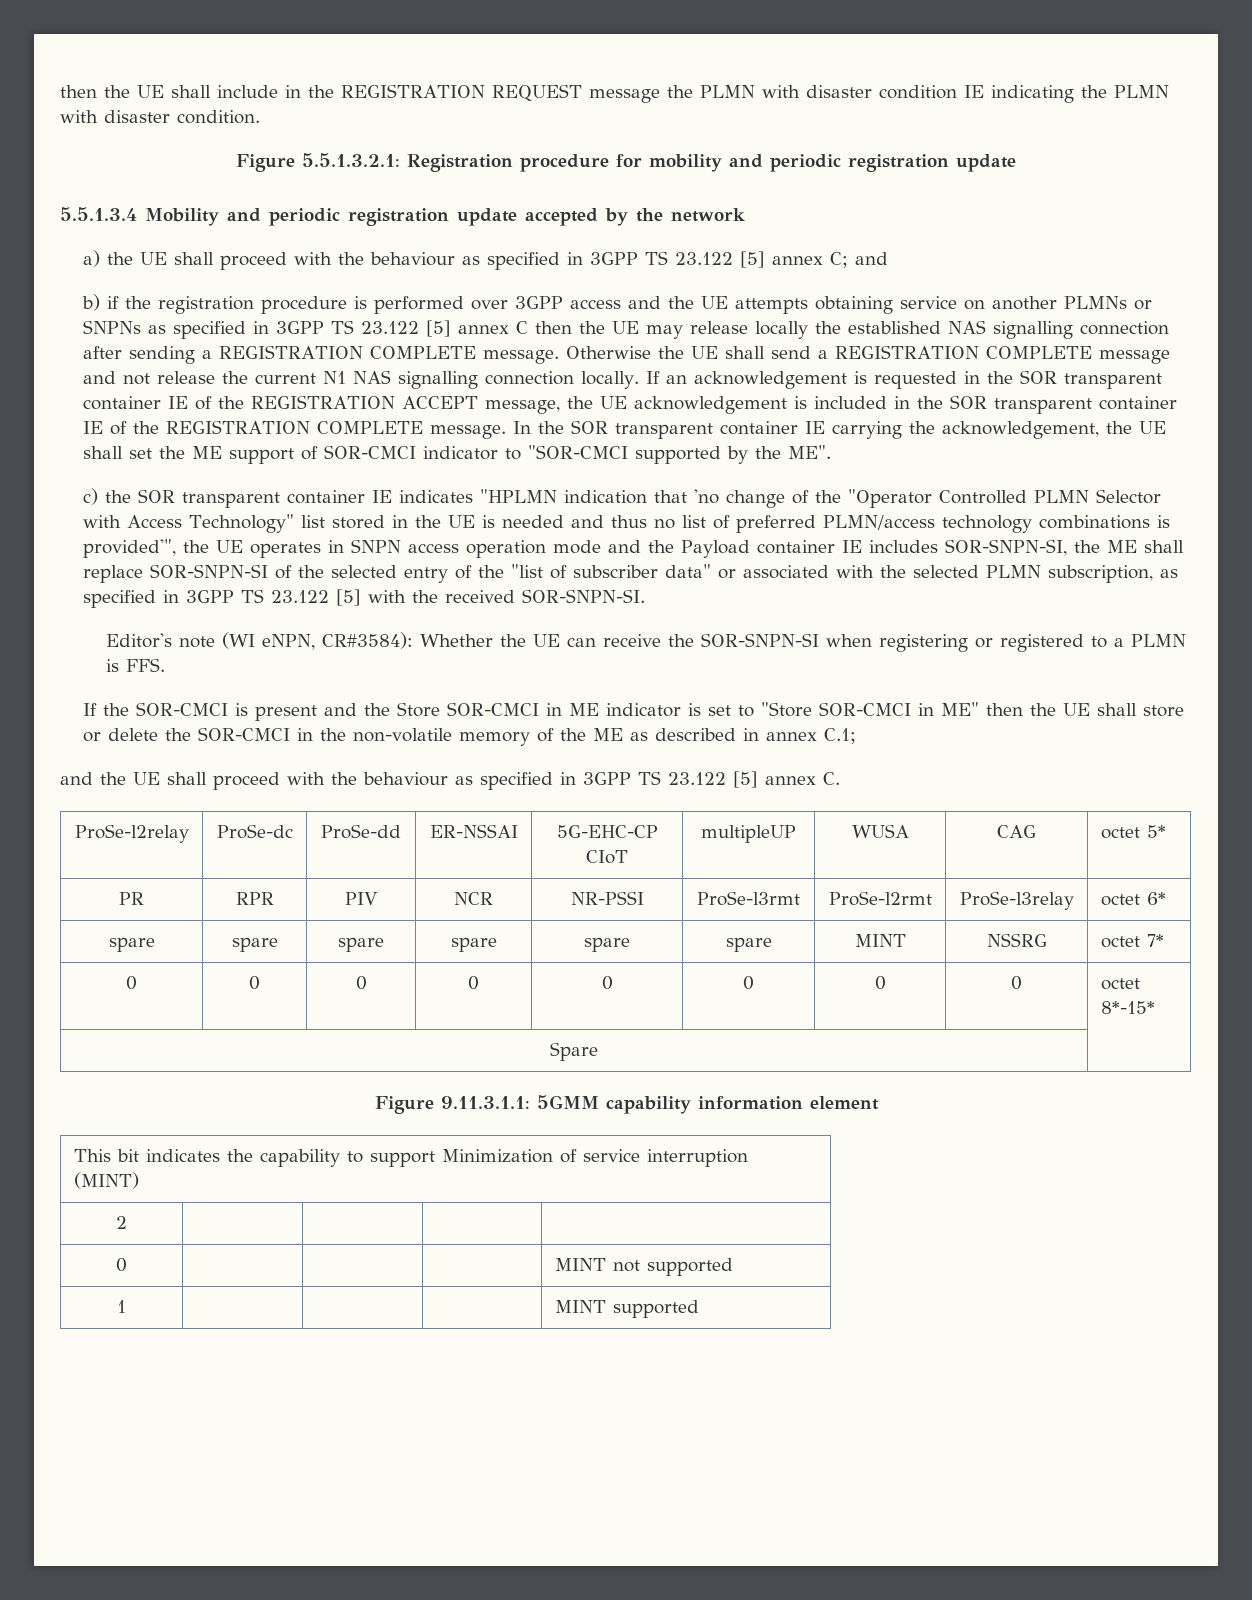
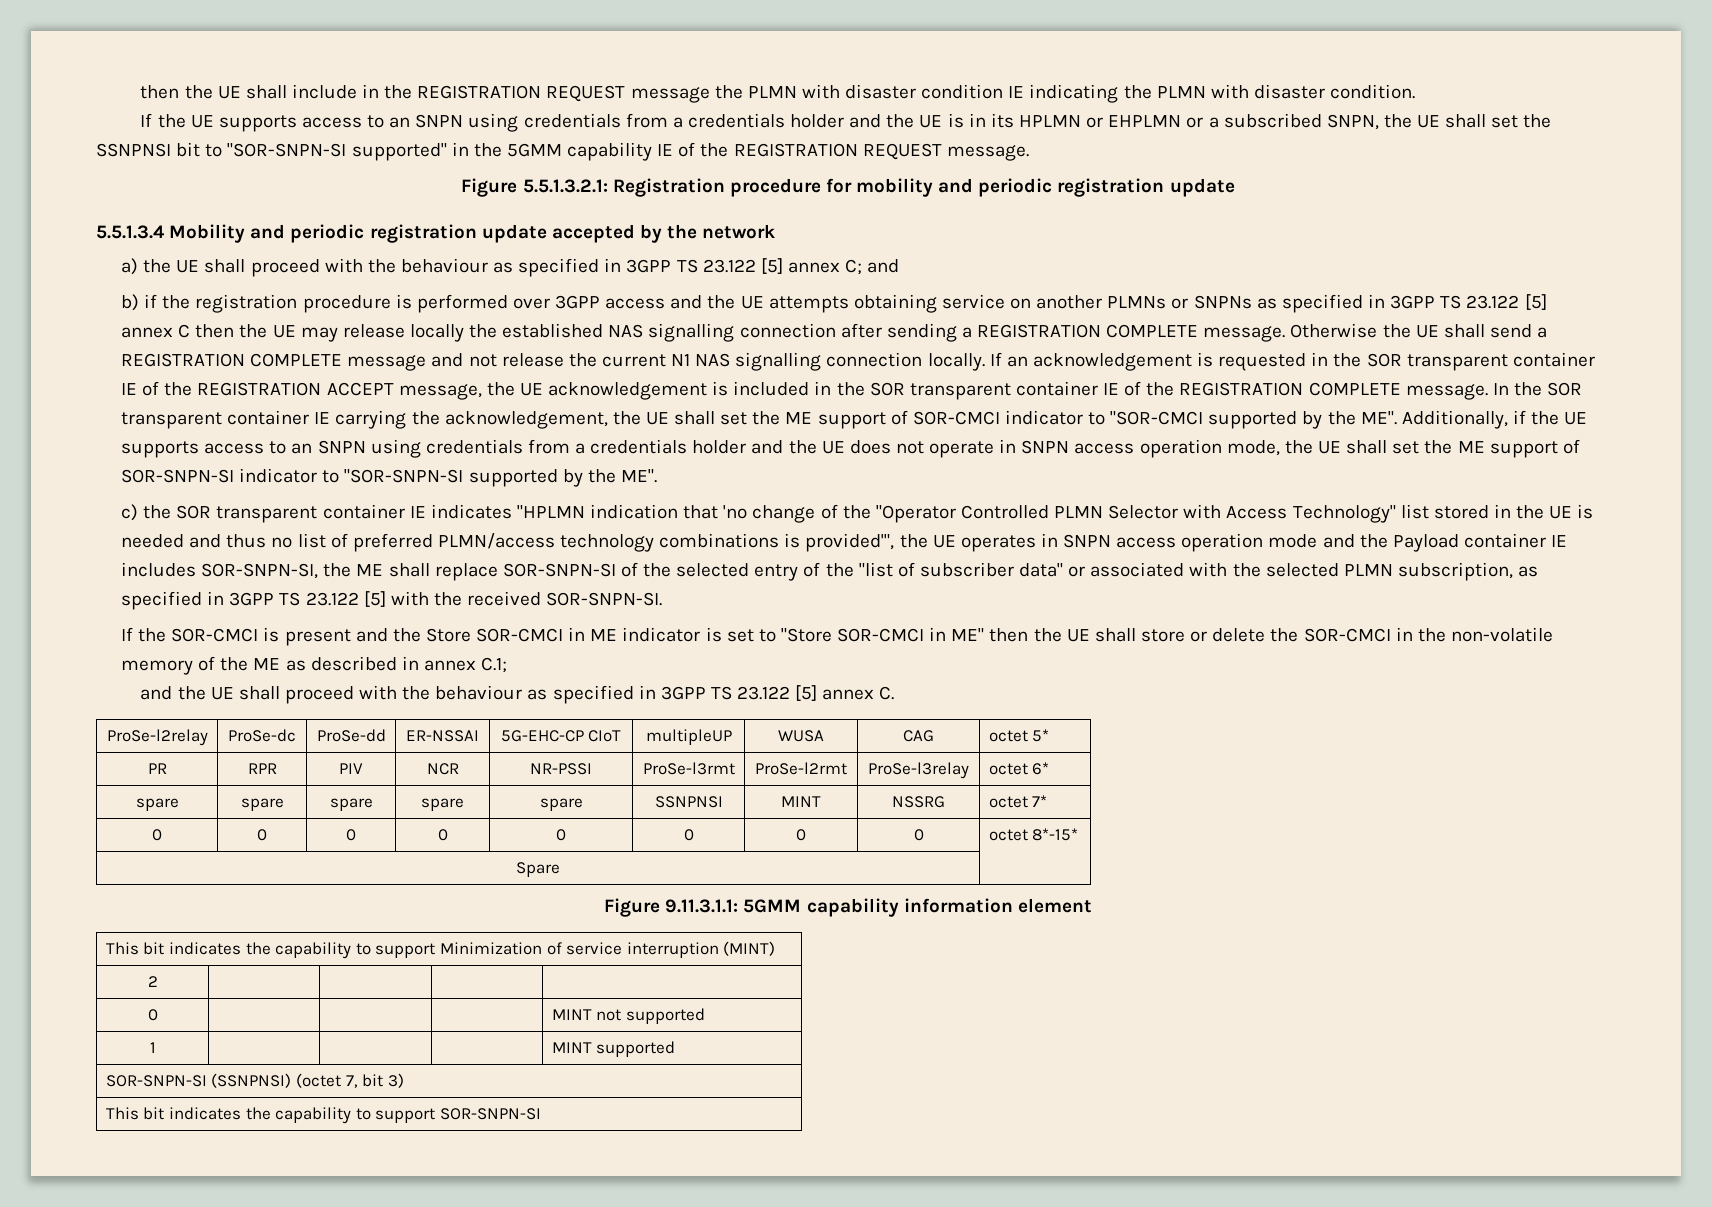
+ If the UE supports access to an SNPN using credentials from a credentials holder and the UE is in its HPLMN or EHPLMN or a subscribed SNPN, the UE shall set the SSNPNSI bit to "SOR-SNPN-SI supported" in the 5GMM capability IE of the REGISTRATION REQUEST message.
- In the SOR transparent container IE carrying the acknowledgement, the UE shall set the ME support of SOR-CMCI indicator to "SOR-CMCI supported by the ME".
+ In the SOR transparent container IE carrying the acknowledgement, the UE shall set the ME support of SOR-CMCI indicator to "SOR-CMCI supported by the ME". Additionally, if the UE supports access to an SNPN using credentials from a credentials holder and the UE does not operate in SNPN access operation mode, the UE shall set the ME support of SOR-SNPN-SI indicator to "SOR-SNPN-SI supported by the ME".
- Editor's note (WI eNPN, CR#3584): Whether the UE can receive the SOR-SNPN-SI when registering or registered to a PLMN is FFS.
- spare | spare | spare | spare | spare | spare | MINT | NSSRG | octet 7*
+ spare | spare | spare | spare | spare | SSNPNSI | MINT | NSSRG | octet 7*
+ SOR-SNPN-SI (SSNPNSI) (octet 7, bit 3)
+ This bit indicates the capability to support SOR-SNPN-SI

